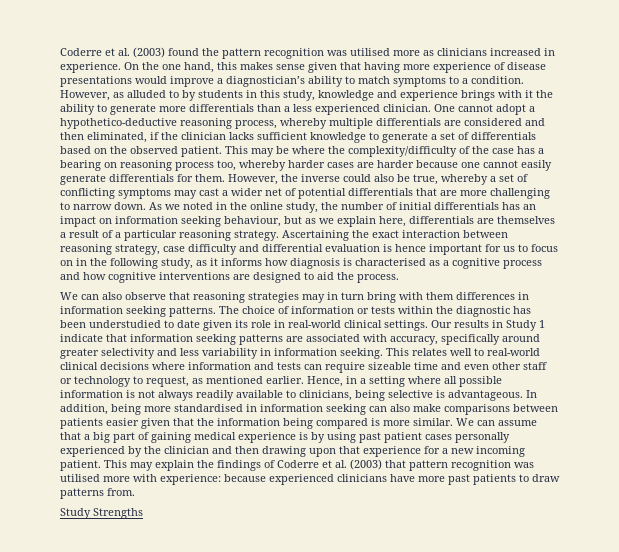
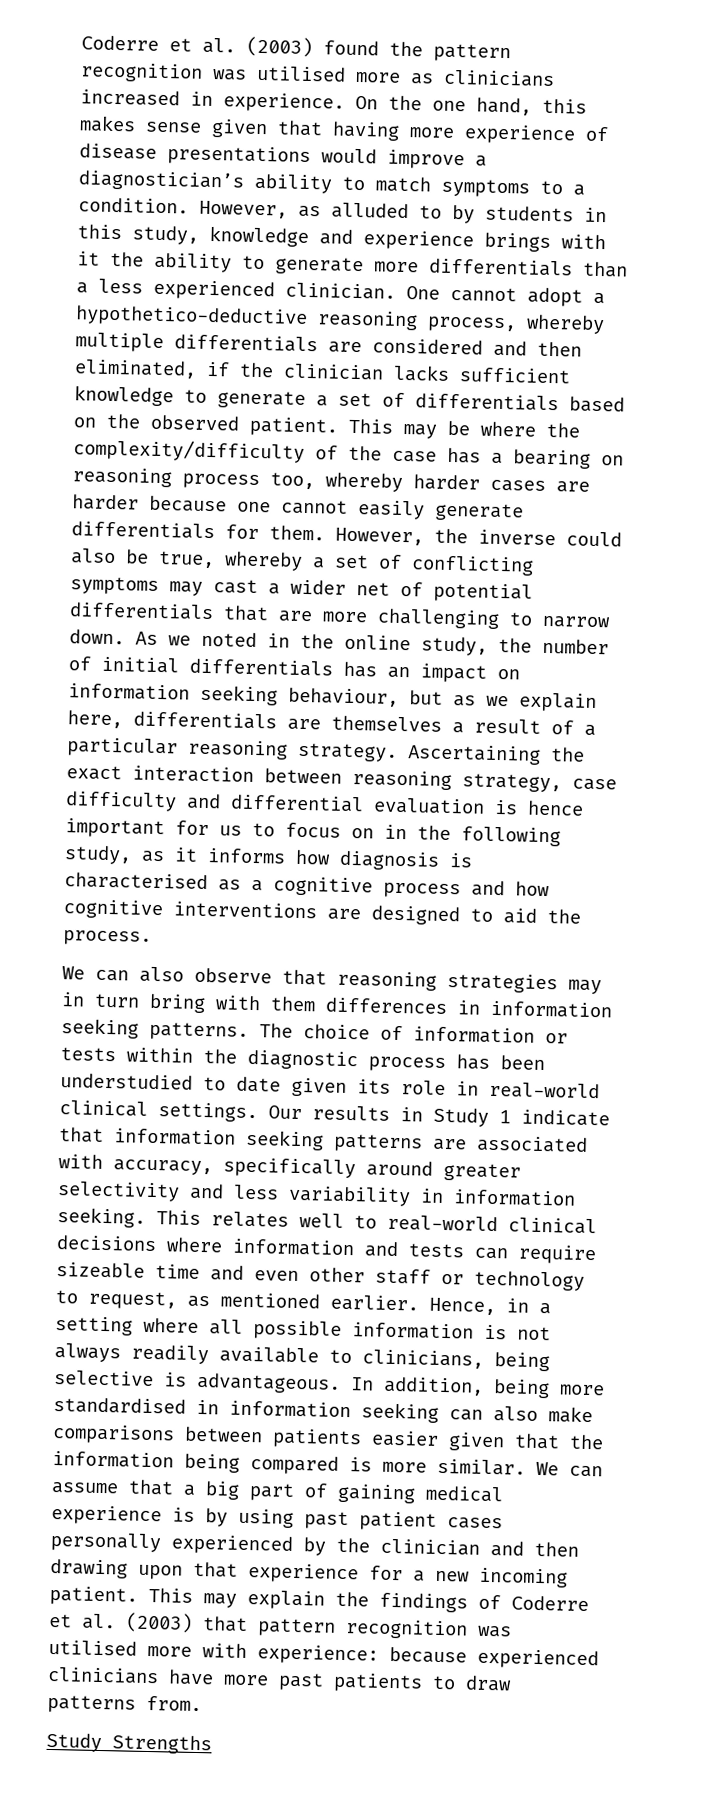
- The choice of information or tests within the diagnostic has been understudied to date given its role in real-world clinical settings.
+ The choice of information or tests within the diagnostic process has been understudied to date given its role in real-world clinical settings.

